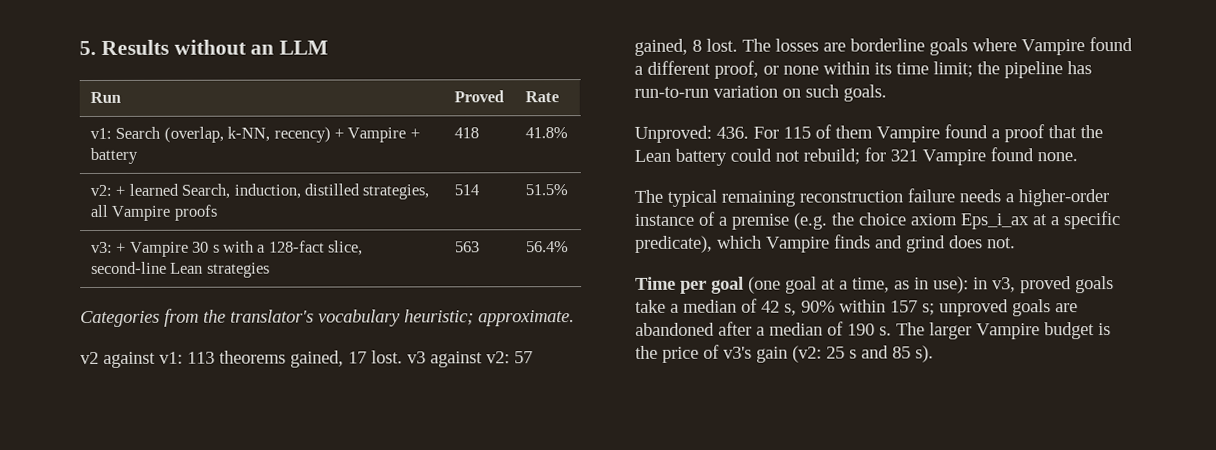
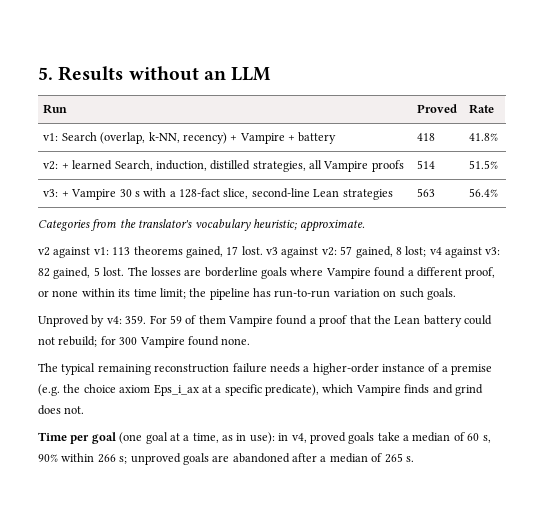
- v2 against v1: 113 theorems gained, 17 lost. v3 against v2: 57 gained, 8 lost.
+ v2 against v1: 113 theorems gained, 17 lost. v3 against v2: 57 gained, 8 lost; v4 against v3: 82 gained, 5 lost.
- Unproved: 436. For 115 of them Vampire found a proof that the Lean battery could not rebuild; for 321 Vampire found none.
+ Unproved by v4: 359. For 59 of them Vampire found a proof that the Lean battery could not rebuild; for 300 Vampire found none.
- Time per goal (one goal at a time, as in use): in v3, proved goals take a median of 42 s, 90% within 157 s; unproved goals are abandoned after a median of 190 s. The larger Vampire budget is the price of v3's gain (v2: 25 s and 85 s).
+ Time per goal (one goal at a time, as in use): in v4, proved goals take a median of 60 s, 90% within 266 s; unproved goals are abandoned after a median of 265 s.

